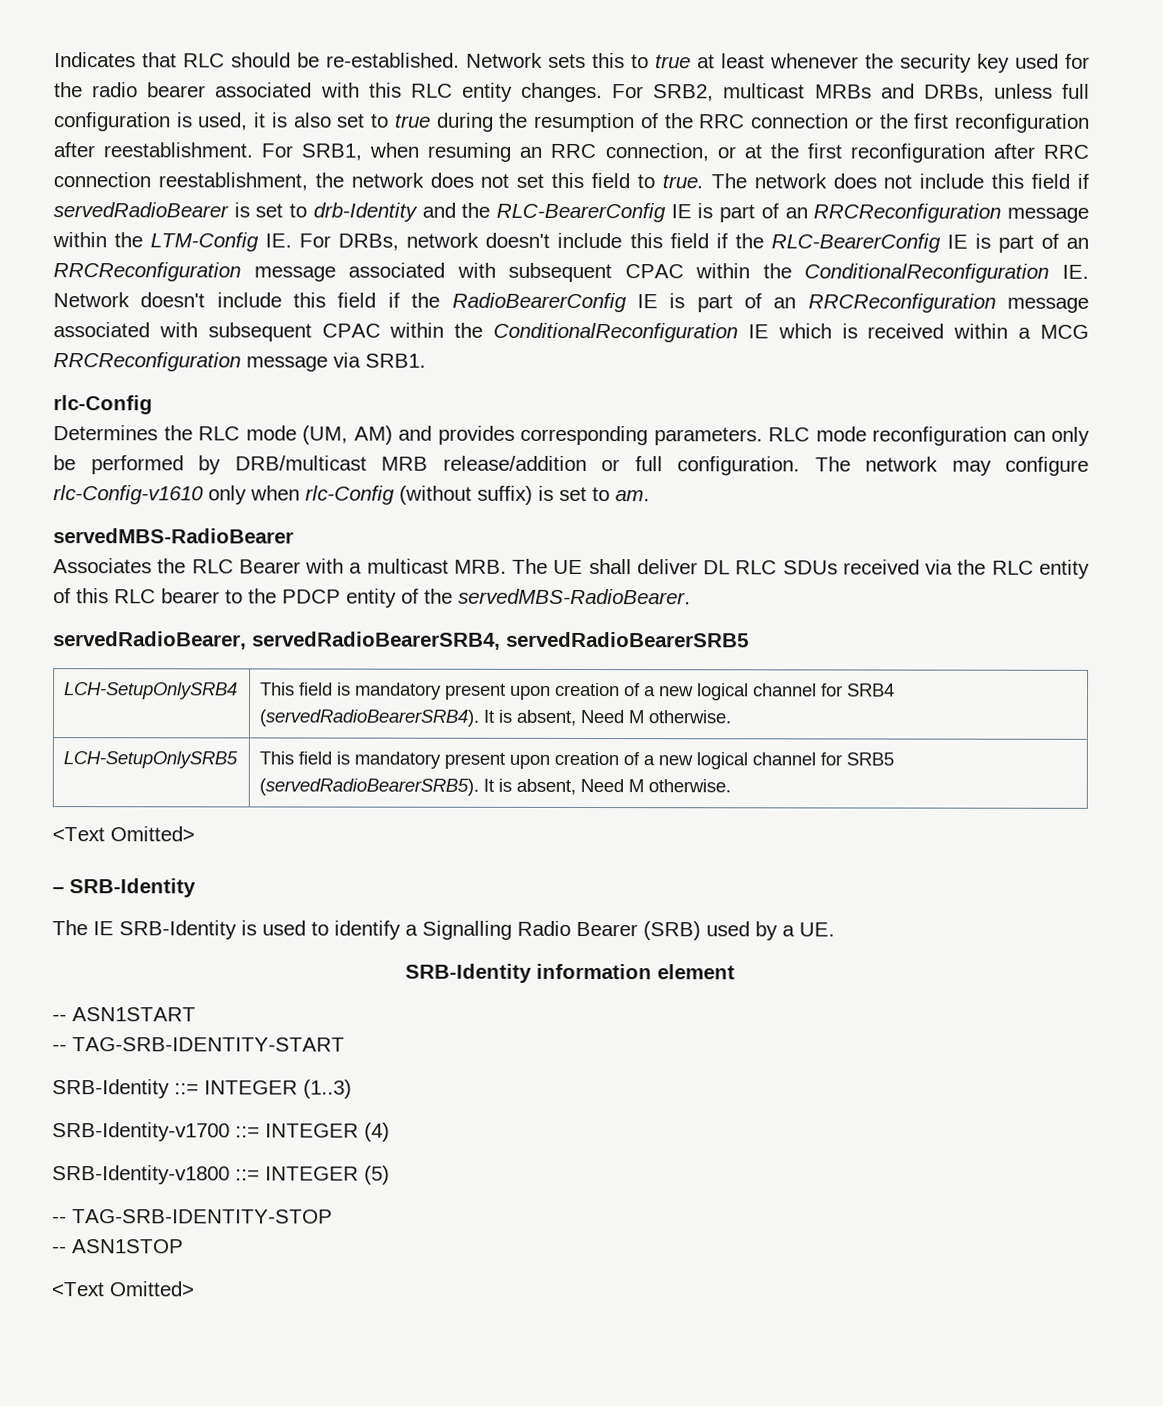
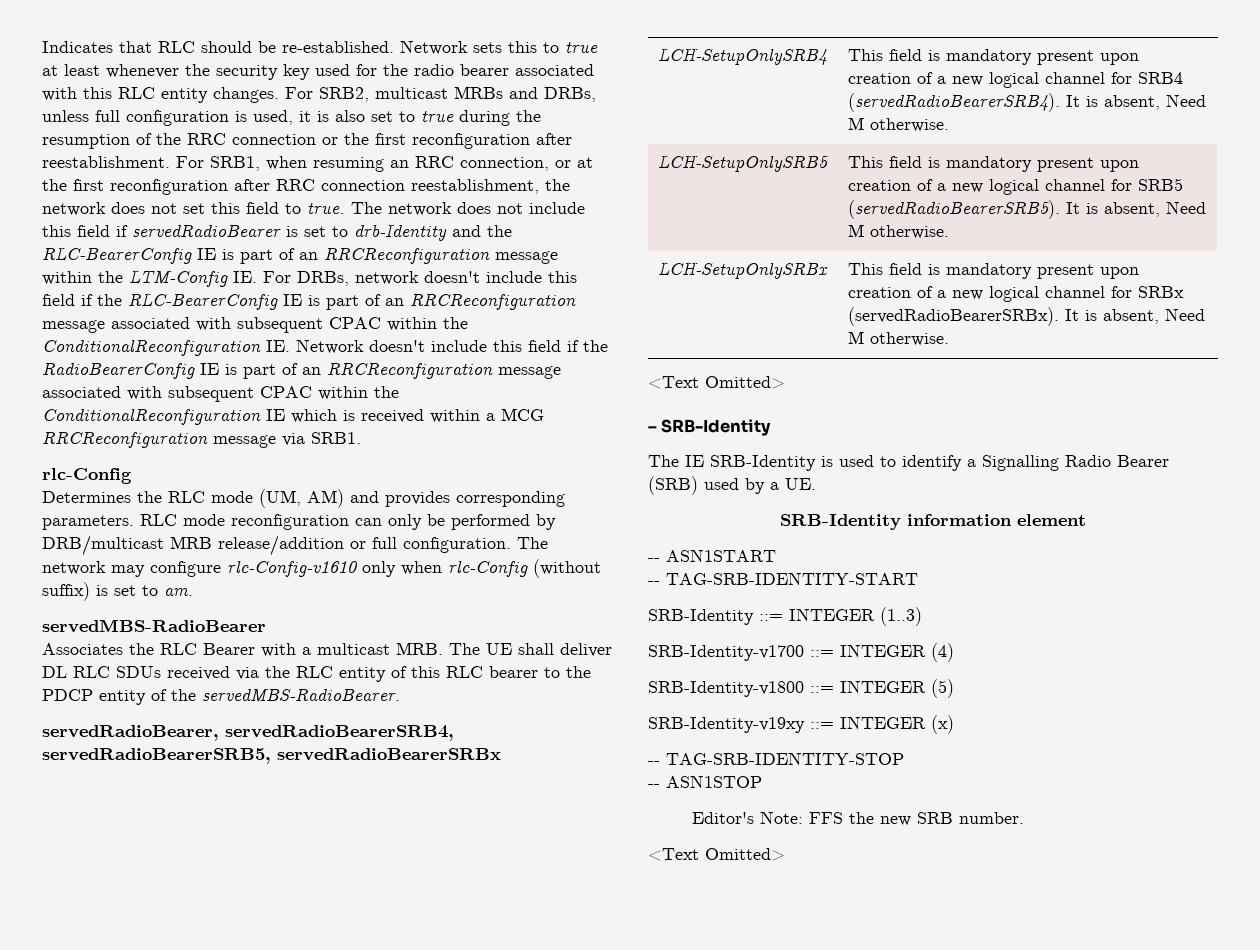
- servedRadioBearer, servedRadioBearerSRB4, servedRadioBearerSRB5
+ servedRadioBearer, servedRadioBearerSRB4, servedRadioBearerSRB5, servedRadioBearerSRBx
+ LCH-SetupOnlySRBx | This field is mandatory present upon creation of a new logical channel for SRBx (servedRadioBearerSRBx). It is absent, Need M otherwise.
+ SRB-Identity-v19xy ::= INTEGER (x)
+ Editor's Note: FFS the new SRB number.

